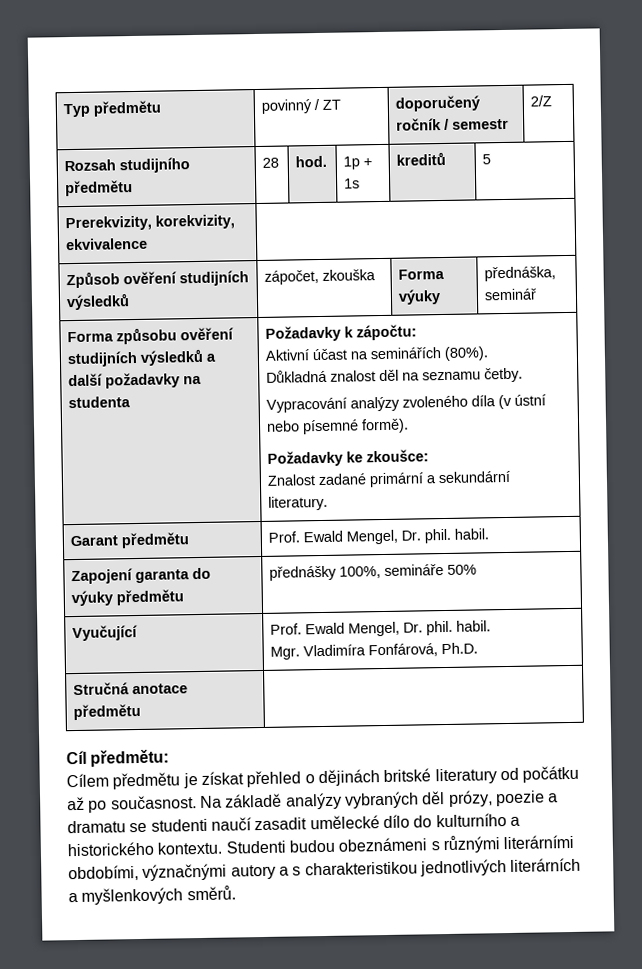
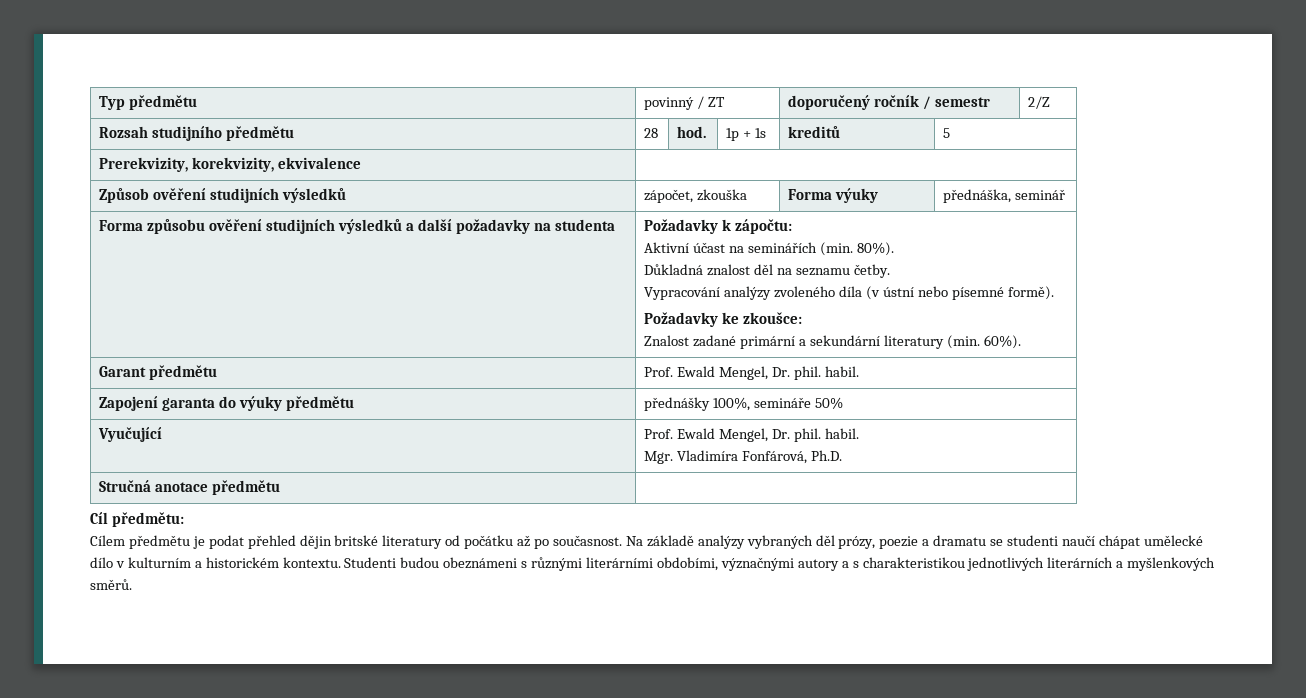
- Aktivní účast na seminářích (80%).
+ Aktivní účast na seminářích (min. 80%).
- Znalost zadané primární a sekundární literatury.
+ Znalost zadané primární a sekundární literatury (min. 60%).
- Cílem předmětu je získat přehled o dějinách britské literatury od počátku až po současnost.
+ Cílem předmětu je podat přehled dějin britské literatury od počátku až po současnost.
- Na základě analýzy vybraných děl prózy, poezie a dramatu se studenti naučí zasadit umělecké dílo do kulturního a historického kontextu.
+ Na základě analýzy vybraných děl prózy, poezie a dramatu se studenti naučí chápat umělecké dílo v kulturním a historickém kontextu.

